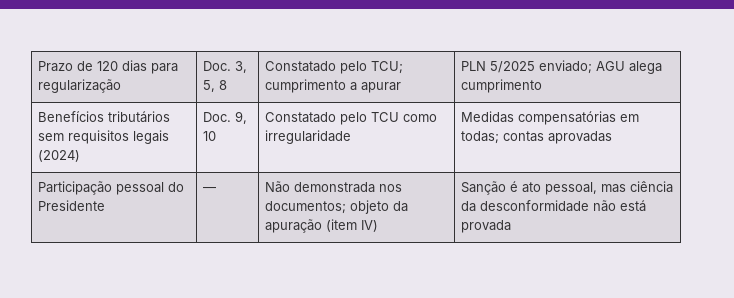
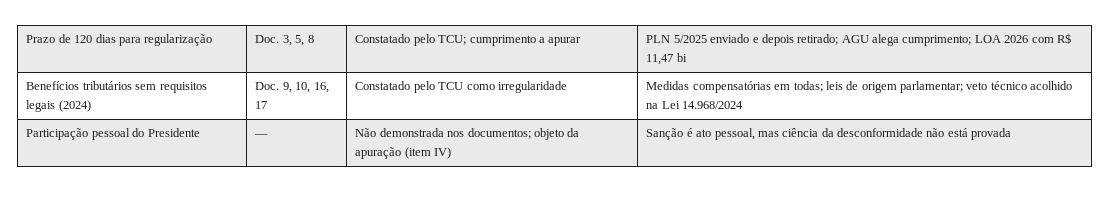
- Prazo de 120 dias para regularização | Doc. 3, 5, 8 | Constatado pelo TCU; cumprimento a apurar | PLN 5/2025 enviado; AGU alega cumprimento
+ Prazo de 120 dias para regularização | Doc. 3, 5, 8 | Constatado pelo TCU; cumprimento a apurar | PLN 5/2025 enviado e depois retirado; AGU alega cumprimento; LOA 2026 com R$ 11,47 bi
- Benefícios tributários sem requisitos legais (2024) | Doc. 9, 10 | Constatado pelo TCU como irregularidade | Medidas compensatórias em todas; contas aprovadas
+ Benefícios tributários sem requisitos legais (2024) | Doc. 9, 10, 16, 17 | Constatado pelo TCU como irregularidade | Medidas compensatórias em todas; leis de origem parlamentar; veto técnico acolhido na Lei 14.968/2024

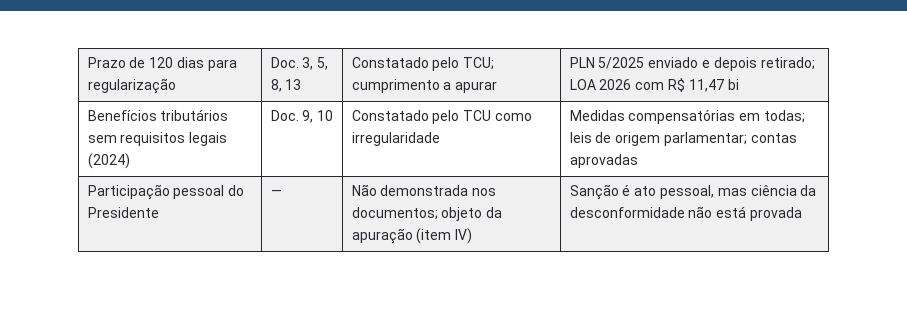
- Prazo de 120 dias para regularização | Doc. 3, 5, 8 | Constatado pelo TCU; cumprimento a apurar | PLN 5/2025 enviado e depois retirado; AGU alega cumprimento; LOA 2026 com R$ 11,47 bi
+ Prazo de 120 dias para regularização | Doc. 3, 5, 8, 13 | Constatado pelo TCU; cumprimento a apurar | PLN 5/2025 enviado e depois retirado; LOA 2026 com R$ 11,47 bi
- Benefícios tributários sem requisitos legais (2024) | Doc. 9, 10, 16, 17 | Constatado pelo TCU como irregularidade | Medidas compensatórias em todas; leis de origem parlamentar; veto técnico acolhido na Lei 14.968/2024
+ Benefícios tributários sem requisitos legais (2024) | Doc. 9, 10 | Constatado pelo TCU como irregularidade | Medidas compensatórias em todas; leis de origem parlamentar; contas aprovadas

